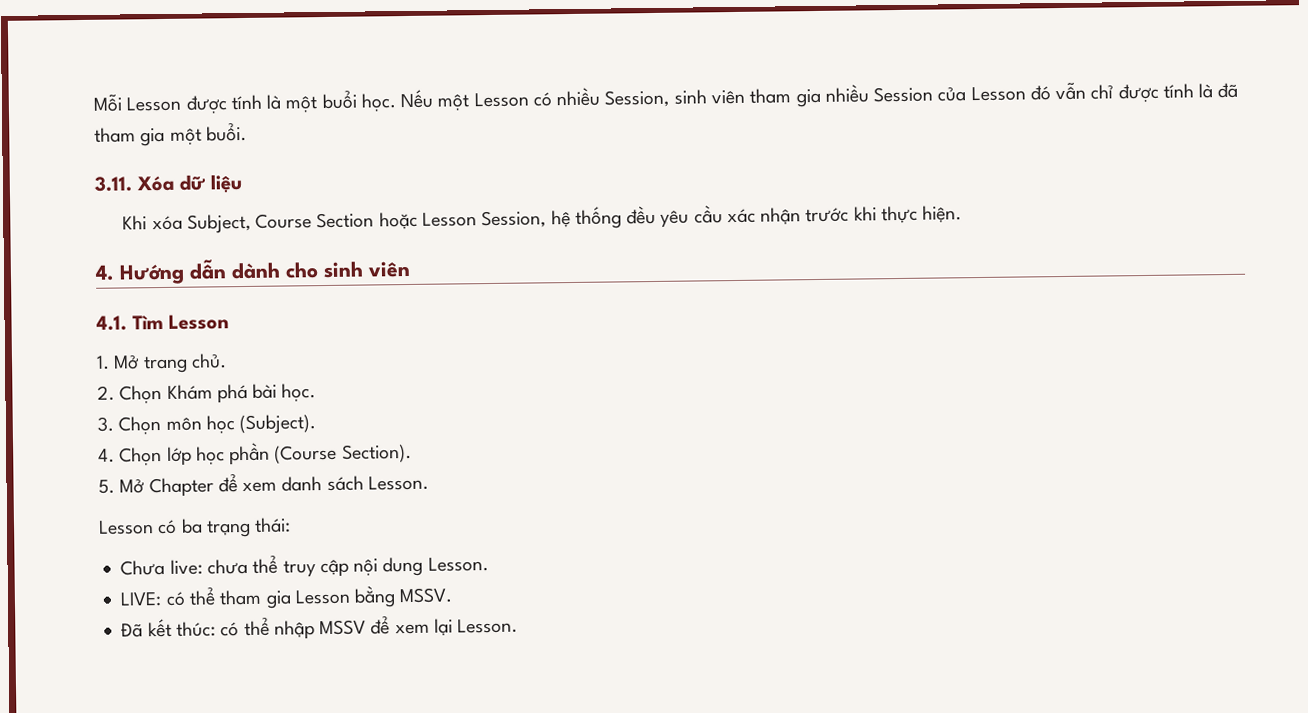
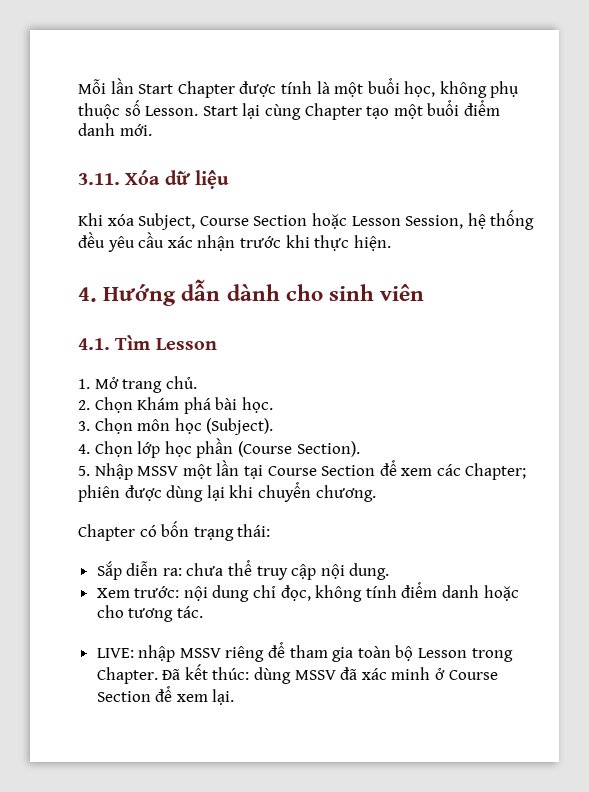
- Mỗi Lesson được tính là một buổi học. Nếu một Lesson có nhiều Session, sinh viên tham gia nhiều Session của Lesson đó vẫn chỉ được tính là đã tham gia một buổi.
+ Mỗi lần Start Chapter được tính là một buổi học, không phụ thuộc số Lesson. Start lại cùng Chapter tạo một buổi điểm danh mới.
- 5. Mở Chapter để xem danh sách Lesson.
- Lesson có ba trạng thái:
+ 5. Nhập MSSV một lần tại Course Section để xem các Chapter; phiên được dùng lại khi chuyển chương.
+ Chapter có bốn trạng thái:
- Chưa live: chưa thể truy cập nội dung Lesson.
- LIVE: có thể tham gia Lesson bằng MSSV.
- Đã kết thúc: có thể nhập MSSV để xem lại Lesson.
+ Sắp diễn ra: chưa thể truy cập nội dung.
+ Xem trước: nội dung chỉ đọc, không tính điểm danh hoặc cho tương tác.
+ LIVE: nhập MSSV riêng để tham gia toàn bộ Lesson trong Chapter. Đã kết thúc: dùng MSSV đã xác minh ở Course Section để xem lại.

